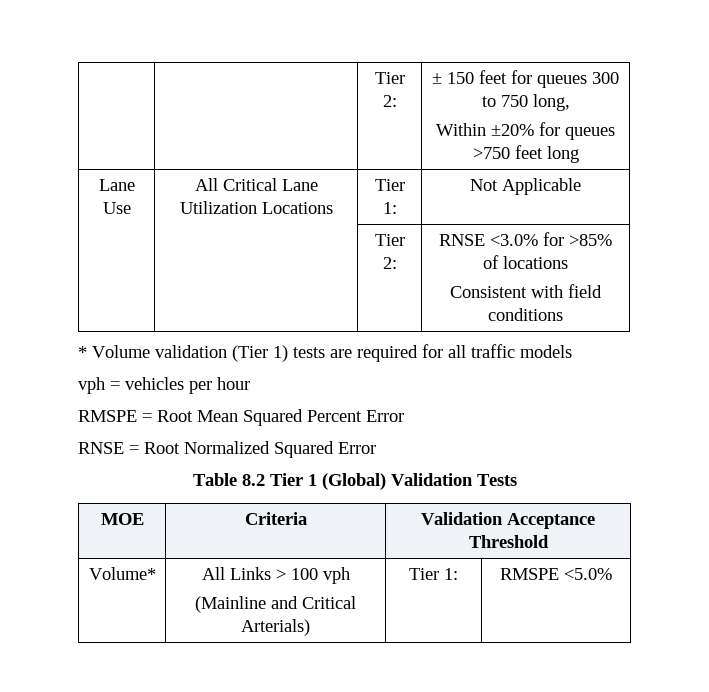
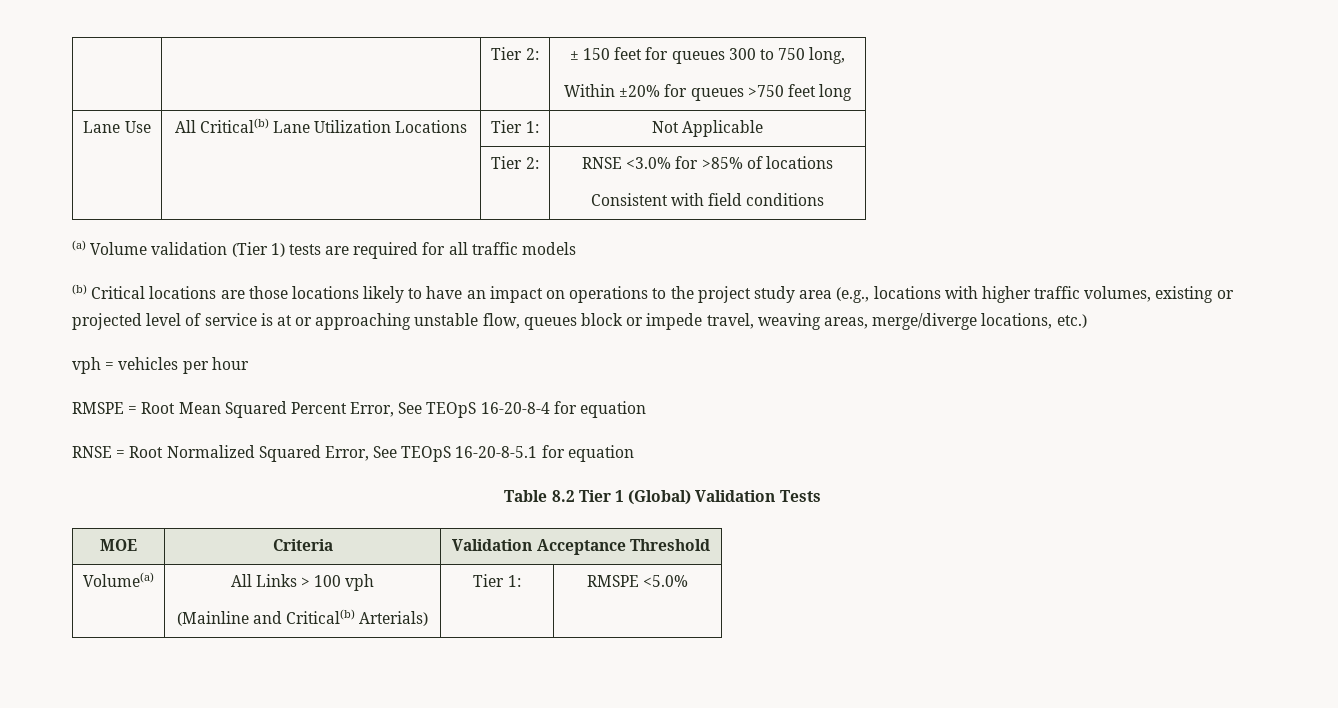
- Lane Use | All Critical Lane Utilization Locations | Tier 1: | Not Applicable
+ Lane Use | All Critical(b) Lane Utilization Locations | Tier 1: | Not Applicable
- * Volume validation (Tier 1) tests are required for all traffic models
+ (a) Volume validation (Tier 1) tests are required for all traffic models
+ (b) Critical locations are those locations likely to have an impact on operations to the project study area (e.g., locations with higher traffic volumes, existing or projected level of service is at or approaching unstable flow, queues block or impede travel, weaving areas, merge/diverge locations, etc.)
- RMSPE = Root Mean Squared Percent Error
+ RMSPE = Root Mean Squared Percent Error, See TEOpS 16-20-8-4 for equation
- RNSE = Root Normalized Squared Error
+ RNSE = Root Normalized Squared Error, See TEOpS 16-20-8-5.1 for equation
- Volume* | All Links > 100 vph
- (Mainline and Critical Arterials) | Tier 1: | RMSPE <5.0%
+ Volume(a) | All Links > 100 vph
+ (Mainline and Critical(b) Arterials) | Tier 1: | RMSPE <5.0%

